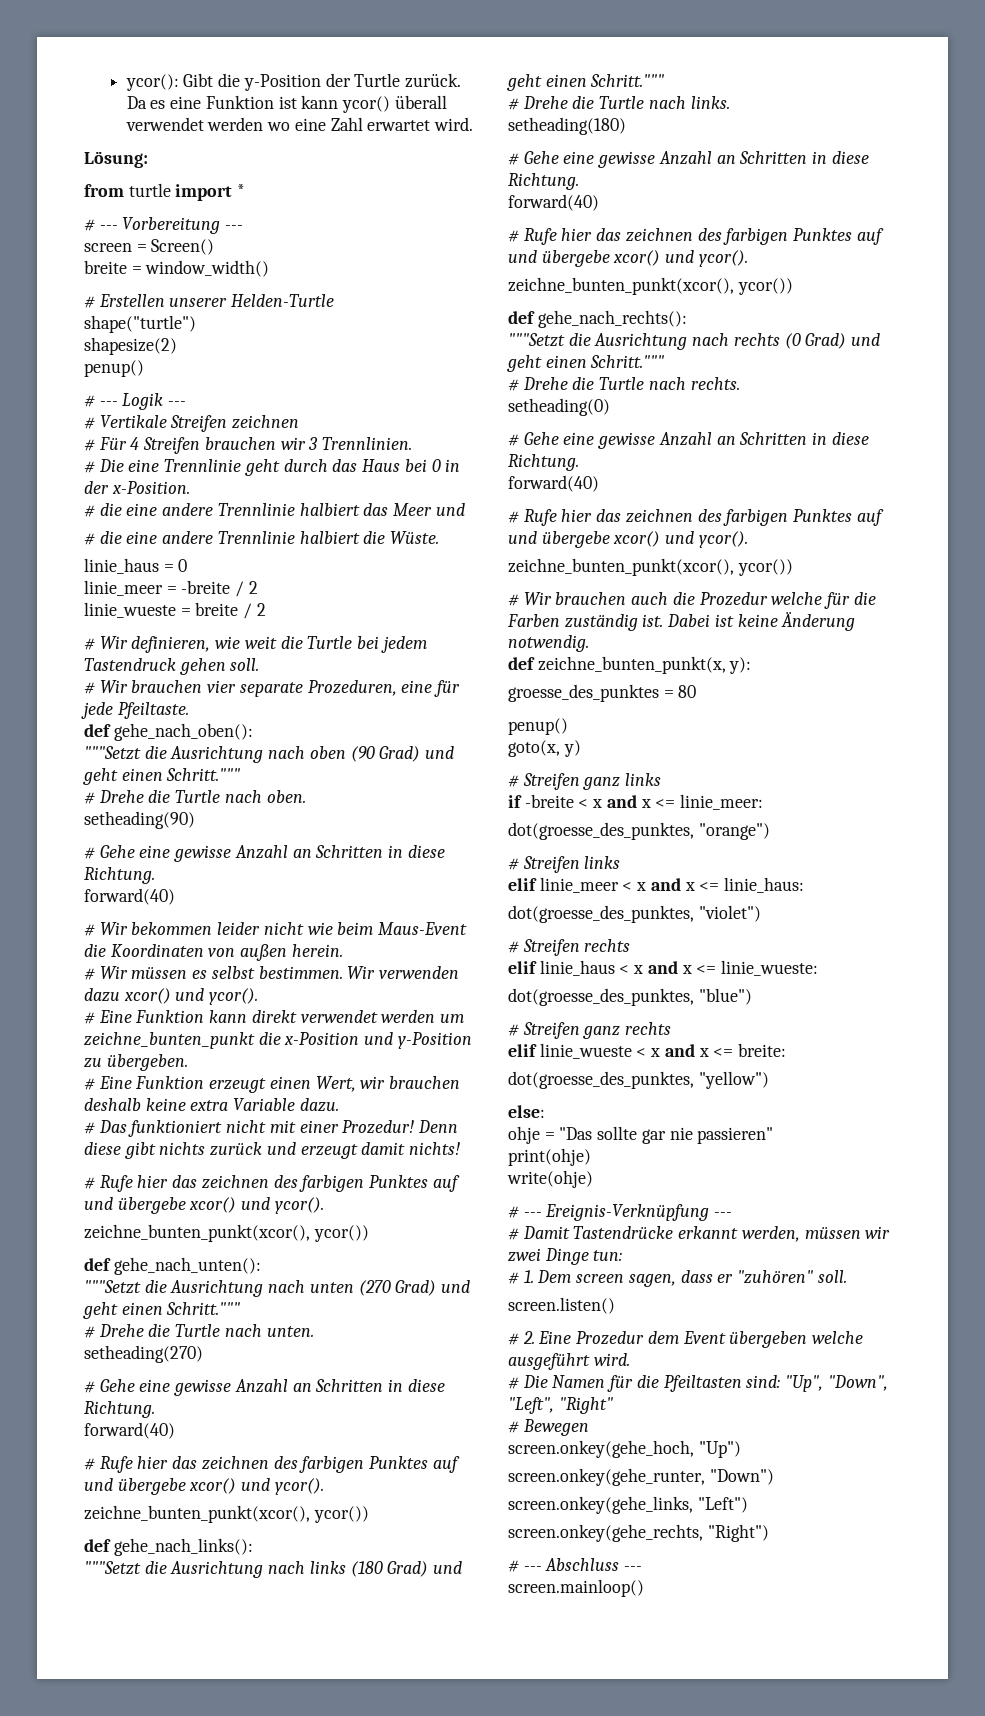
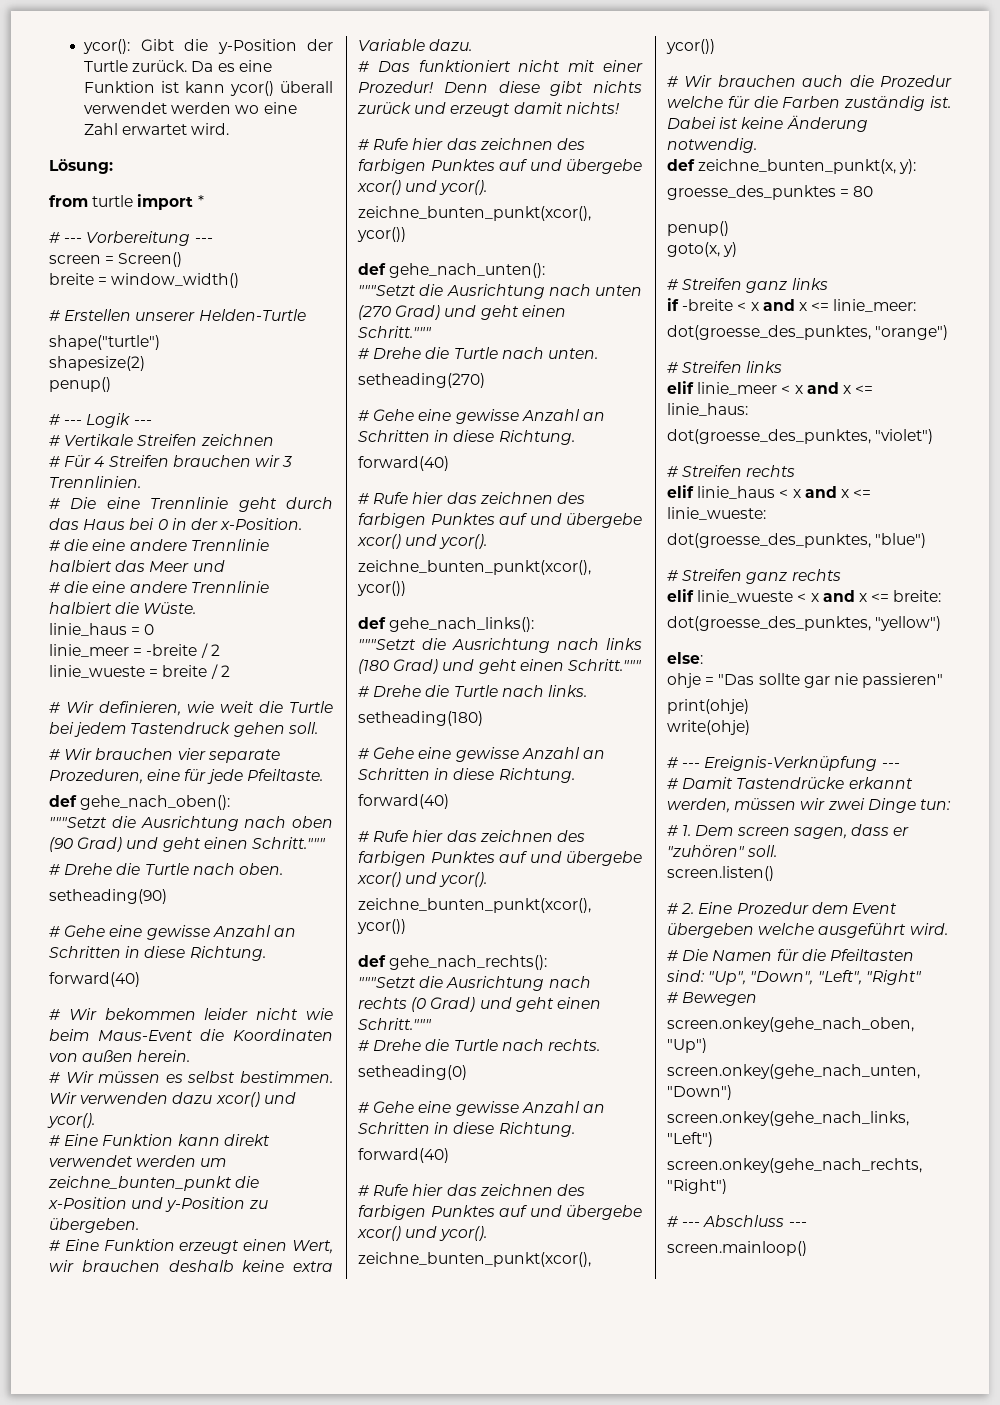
- screen.onkey(gehe_hoch, "Up")
+ screen.onkey(gehe_nach_oben, "Up")
- screen.onkey(gehe_runter, "Down")
+ screen.onkey(gehe_nach_unten, "Down")
- screen.onkey(gehe_links, "Left")
+ screen.onkey(gehe_nach_links, "Left")
- screen.onkey(gehe_rechts, "Right")
+ screen.onkey(gehe_nach_rechts, "Right")

